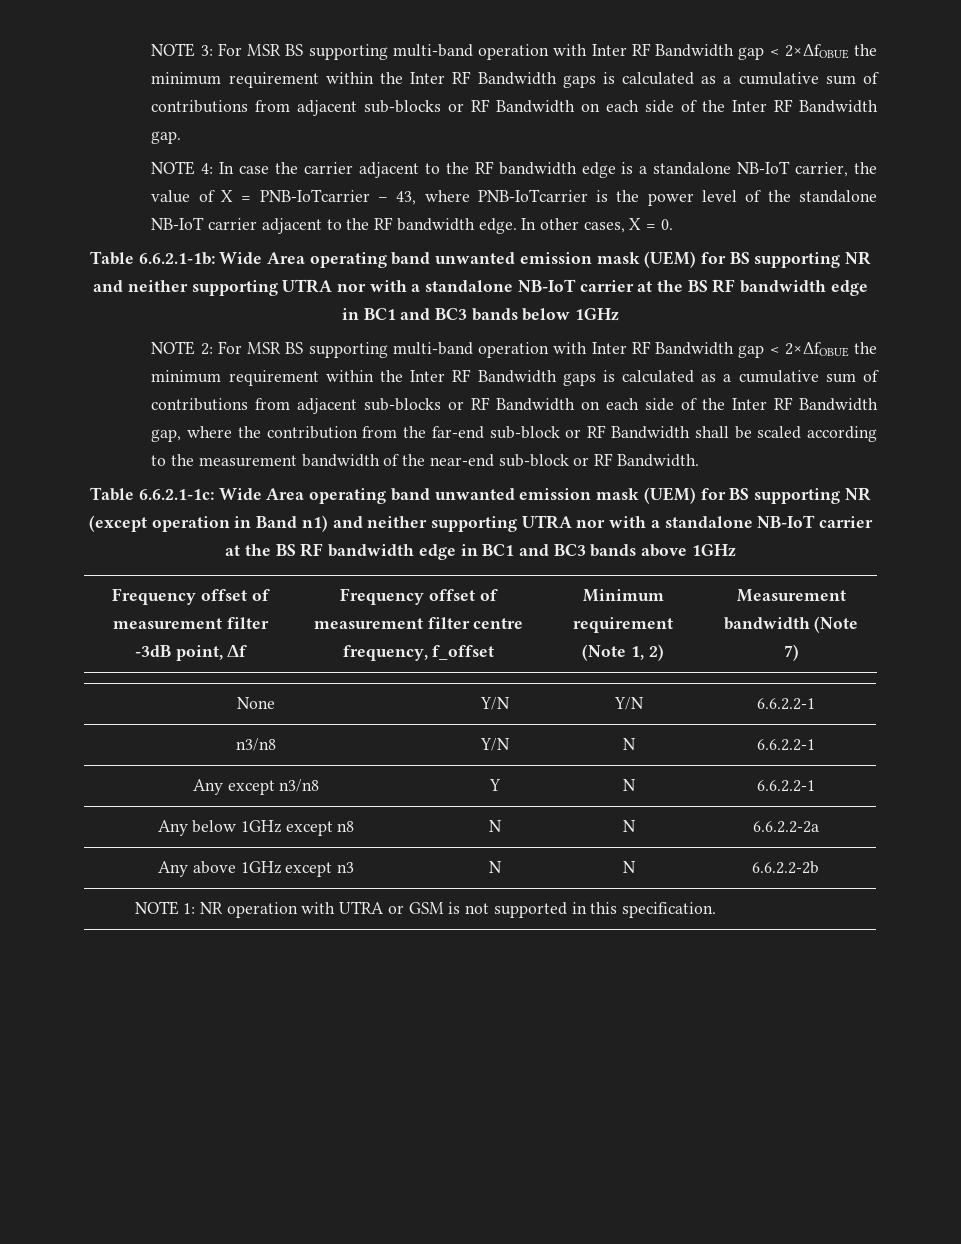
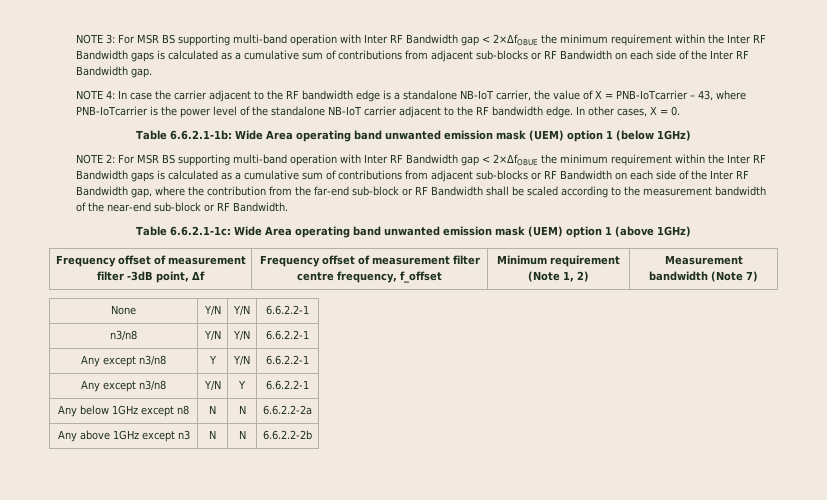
- Table 6.6.2.1-1b: Wide Area operating band unwanted emission mask (UEM) for BS supporting NR and neither supporting UTRA nor with a standalone NB-IoT carrier at the BS RF bandwidth edge in BC1 and BC3 bands below 1GHz
+ Table 6.6.2.1-1b: Wide Area operating band unwanted emission mask (UEM) option 1 (below 1GHz)
- Table 6.6.2.1-1c: Wide Area operating band unwanted emission mask (UEM) for BS supporting NR (except operation in Band n1) and neither supporting UTRA nor with a standalone NB-IoT carrier at the BS RF bandwidth edge in BC1 and BC3 bands above 1GHz
+ Table 6.6.2.1-1c: Wide Area operating band unwanted emission mask (UEM) option 1 (above 1GHz)
- n3/n8 | Y/N | N | 6.6.2.2-1
+ n3/n8 | Y/N | Y/N | 6.6.2.2-1
- Any except n3/n8 | Y | N | 6.6.2.2-1
+ Any except n3/n8 | Y | Y/N | 6.6.2.2-1
+ Any except n3/n8 | Y/N | Y | 6.6.2.2-1
- NOTE 1: NR operation with UTRA or GSM is not supported in this specification.

